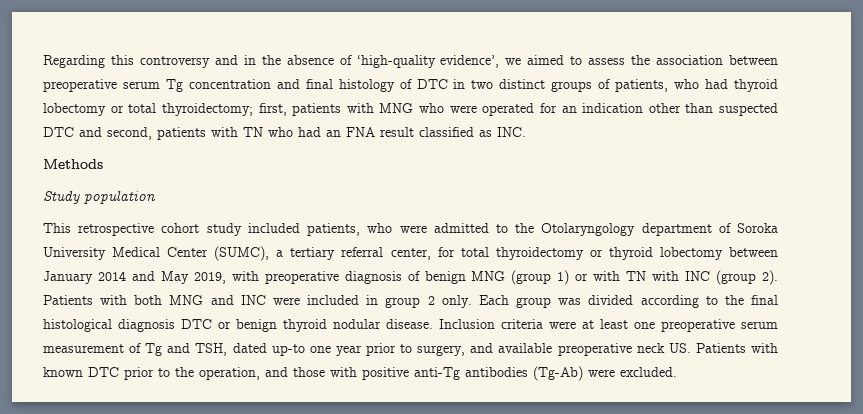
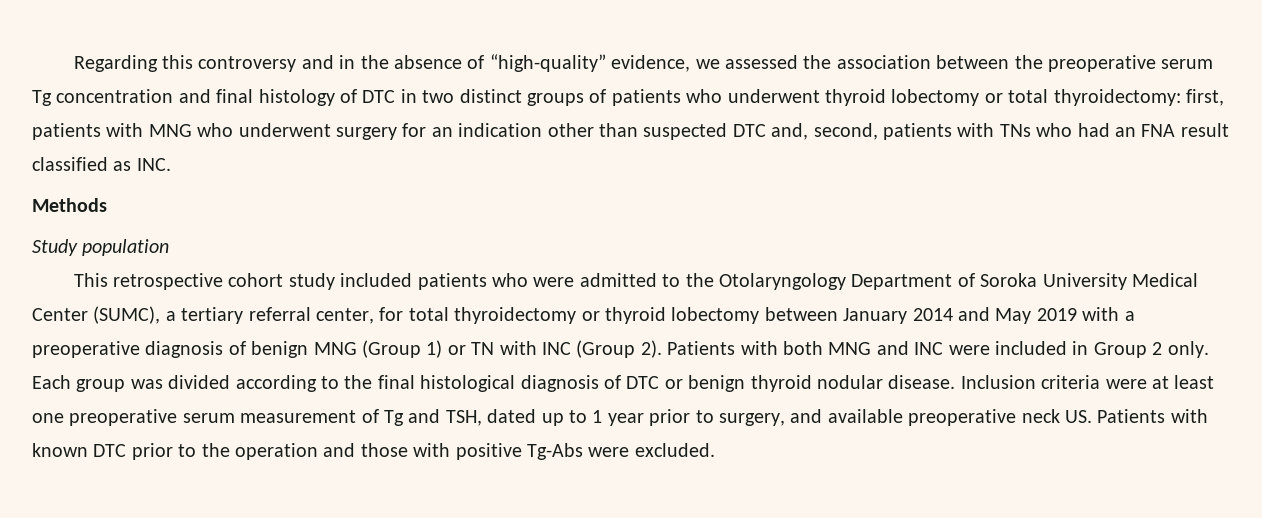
- Regarding this controversy and in the absence of ‘high-quality evidence’, we aimed to assess the association between preoperative serum Tg concentration and final histology of DTC in two distinct groups of patients, who had thyroid lobectomy or total thyroidectomy; first, patients with MNG who were operated for an indication other than suspected DTC and second, patients with TN who had an FNA result classified as INC.
+ Regarding this controversy and in the absence of “high-quality” evidence, we assessed the association between the preoperative serum Tg concentration and final histology of DTC in two distinct groups of patients who underwent thyroid lobectomy or total thyroidectomy: first, patients with MNG who underwent surgery for an indication other than suspected DTC and, second, patients with TNs who had an FNA result classified as INC.
- This retrospective cohort study included patients, who were admitted to the Otolaryngology department of Soroka University Medical Center (SUMC), a tertiary referral center, for total thyroidectomy or thyroid lobectomy between January 2014 and May 2019, with preoperative diagnosis of benign MNG (group 1) or with TN with INC (group 2).
+ This retrospective cohort study included patients who were admitted to the Otolaryngology Department of Soroka University Medical Center (SUMC), a tertiary referral center, for total thyroidectomy or thyroid lobectomy between January 2014 and May 2019 with a preoperative diagnosis of benign MNG (Group 1) or TN with INC (Group 2).
- Patients with both MNG and INC were included in group 2 only.
+ Patients with both MNG and INC were included in Group 2 only.
- Each group was divided according to the final histological diagnosis DTC or benign thyroid nodular disease.
+ Each group was divided according to the final histological diagnosis of DTC or benign thyroid nodular disease.
- Inclusion criteria were at least one preoperative serum measurement of Tg and TSH, dated up-to one year prior to surgery, and available preoperative neck US. Patients with known DTC prior to the operation, and those with positive anti-Tg antibodies (Tg-Ab) were excluded.
+ Inclusion criteria were at least one preoperative serum measurement of Tg and TSH, dated up to 1 year prior to surgery, and available preoperative neck US. Patients with known DTC prior to the operation and those with positive Tg-Abs were excluded.

